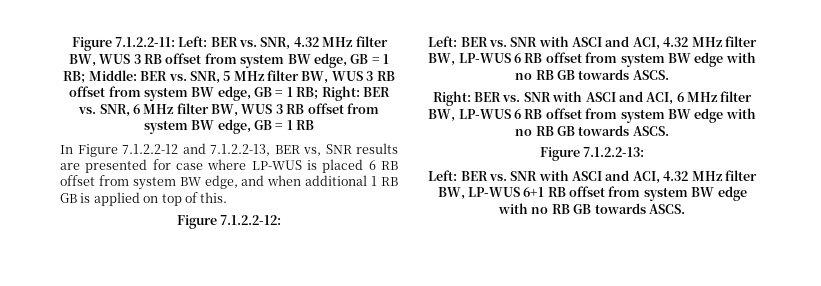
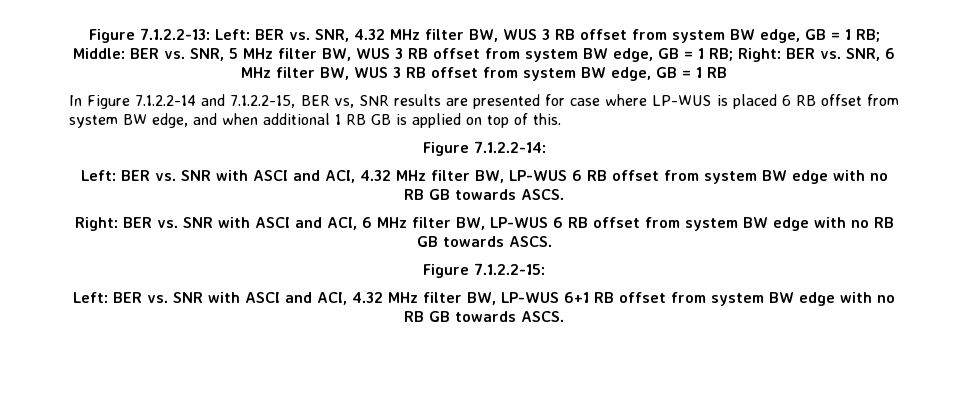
- Figure 7.1.2.2-11: Left: BER vs. SNR, 4.32 MHz filter BW, WUS 3 RB offset from system BW edge, GB = 1 RB; Middle: BER vs. SNR, 5 MHz filter BW, WUS 3 RB offset from system BW edge, GB = 1 RB; Right: BER vs. SNR, 6 MHz filter BW, WUS 3 RB offset from system BW edge, GB = 1 RB
+ Figure 7.1.2.2-13: Left: BER vs. SNR, 4.32 MHz filter BW, WUS 3 RB offset from system BW edge, GB = 1 RB; Middle: BER vs. SNR, 5 MHz filter BW, WUS 3 RB offset from system BW edge, GB = 1 RB; Right: BER vs. SNR, 6 MHz filter BW, WUS 3 RB offset from system BW edge, GB = 1 RB
- In Figure 7.1.2.2-12 and 7.1.2.2-13, BER vs, SNR results are presented for case where LP-WUS is placed 6 RB offset from system BW edge, and when additional 1 RB GB is applied on top of this.
+ In Figure 7.1.2.2-14 and 7.1.2.2-15, BER vs, SNR results are presented for case where LP-WUS is placed 6 RB offset from system BW edge, and when additional 1 RB GB is applied on top of this.
- Figure 7.1.2.2-12:
+ Figure 7.1.2.2-14:
- Figure 7.1.2.2-13:
+ Figure 7.1.2.2-15:

